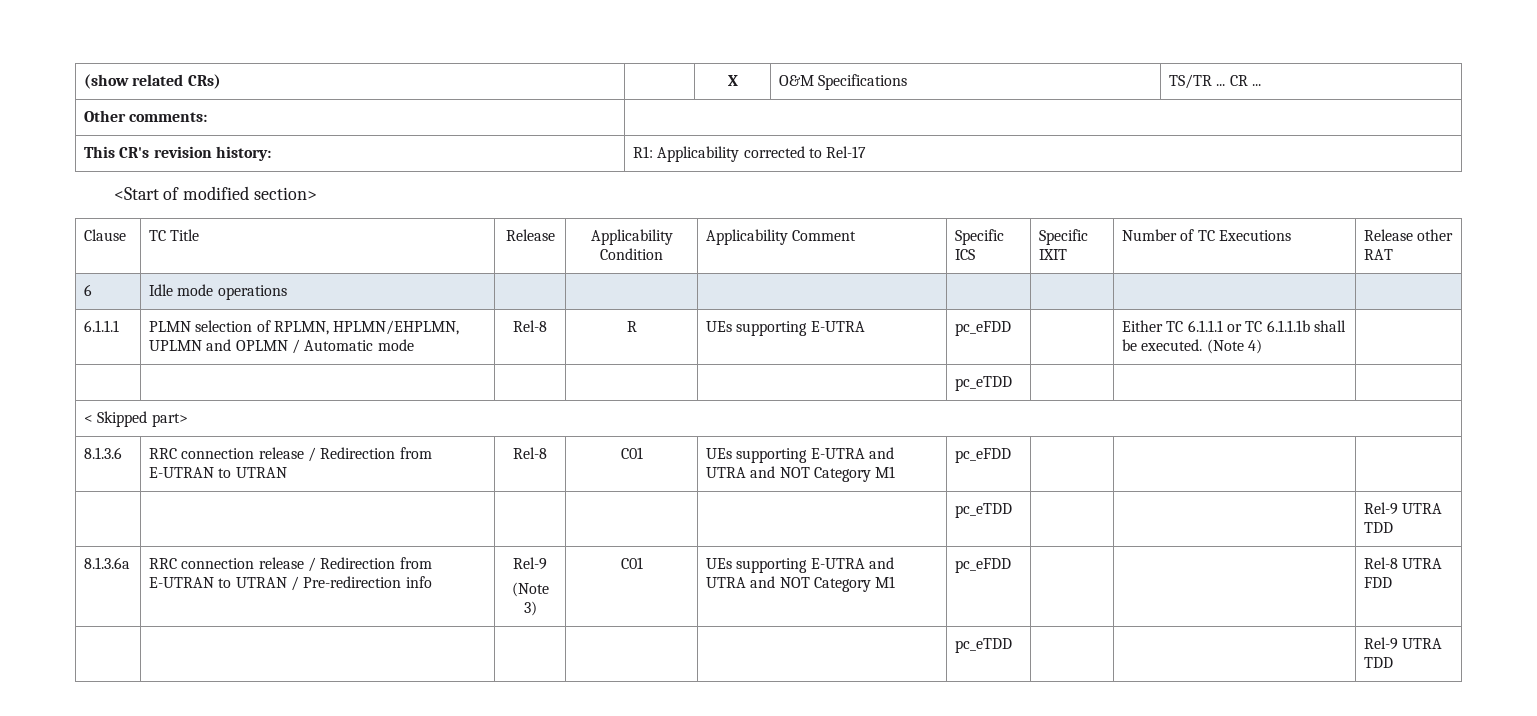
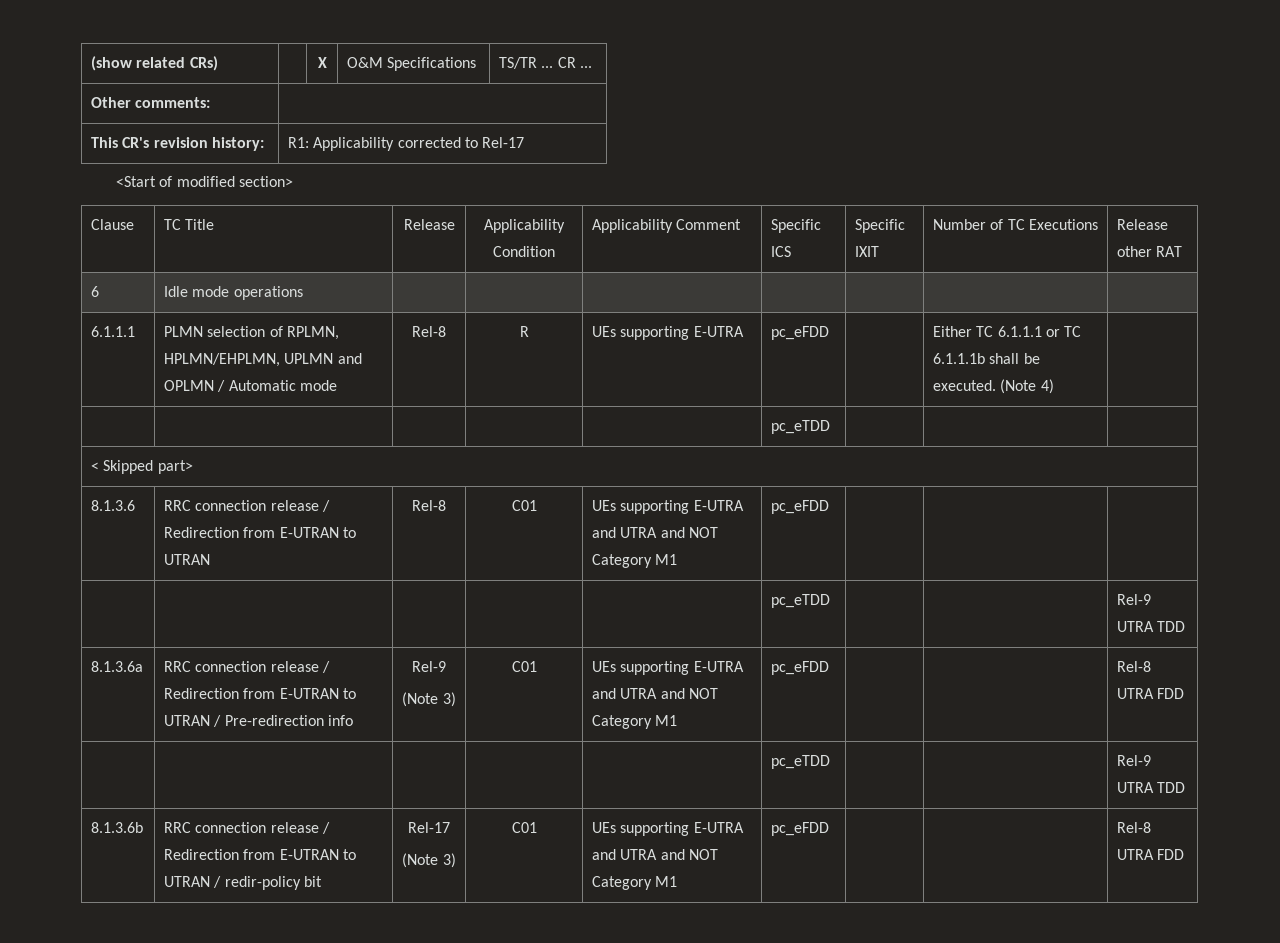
+ 8.1.3.6b | RRC connection release / Redirection from E-UTRAN to UTRAN / redir-policy bit | Rel-17
+ (Note 3) | C01 | UEs supporting E-UTRA and UTRA and NOT Category M1 | pc_eFDD | | | Rel-8 UTRA FDD

